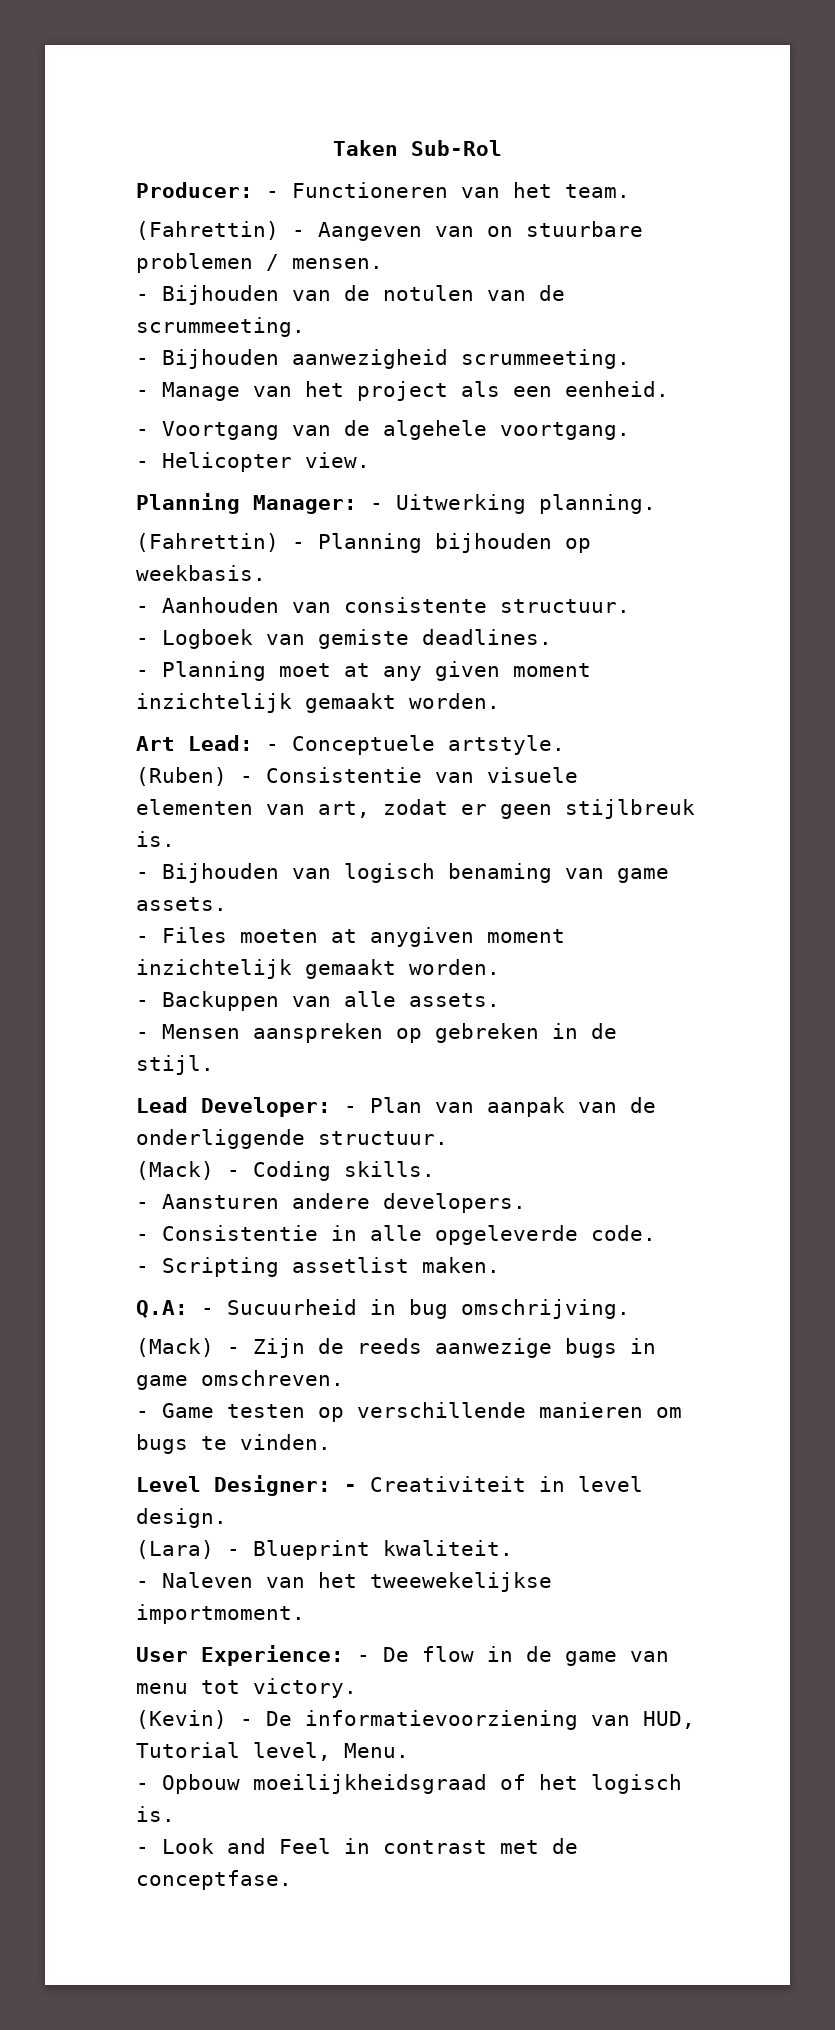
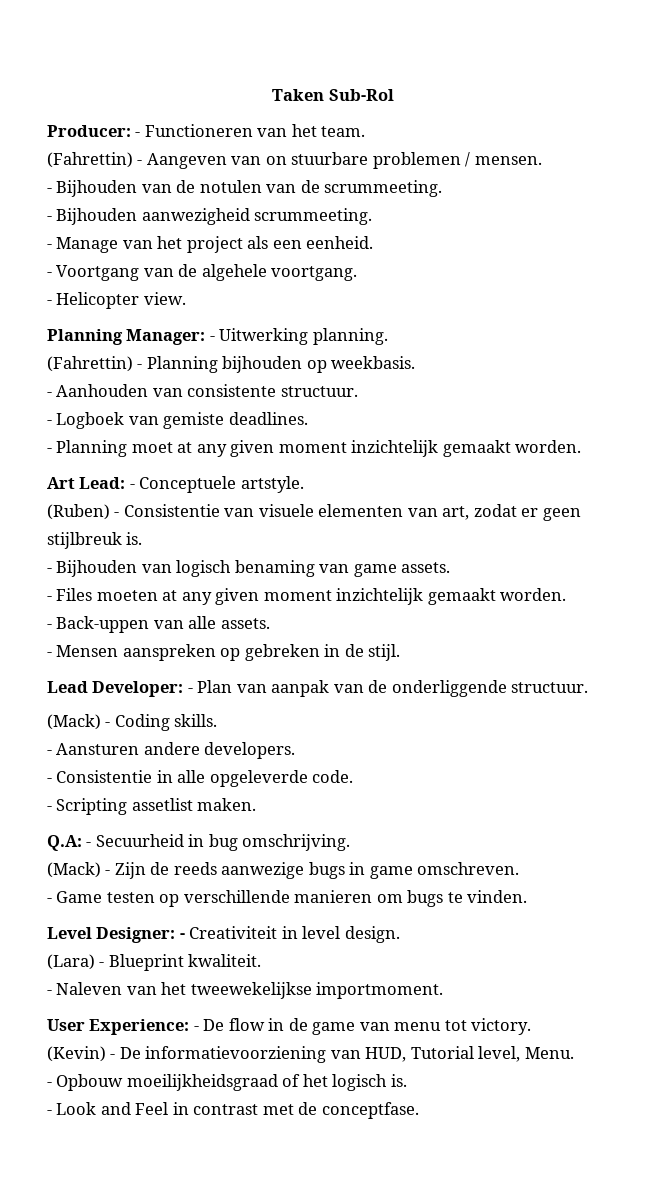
- - Files moeten at anygiven moment inzichtelijk gemaakt worden.
+ - Files moeten at any given moment inzichtelijk gemaakt worden.
- - Backuppen van alle assets.
+ - Back-uppen van alle assets.
- Q.A: - Sucuurheid in bug omschrijving.
+ Q.A: - Secuurheid in bug omschrijving.

